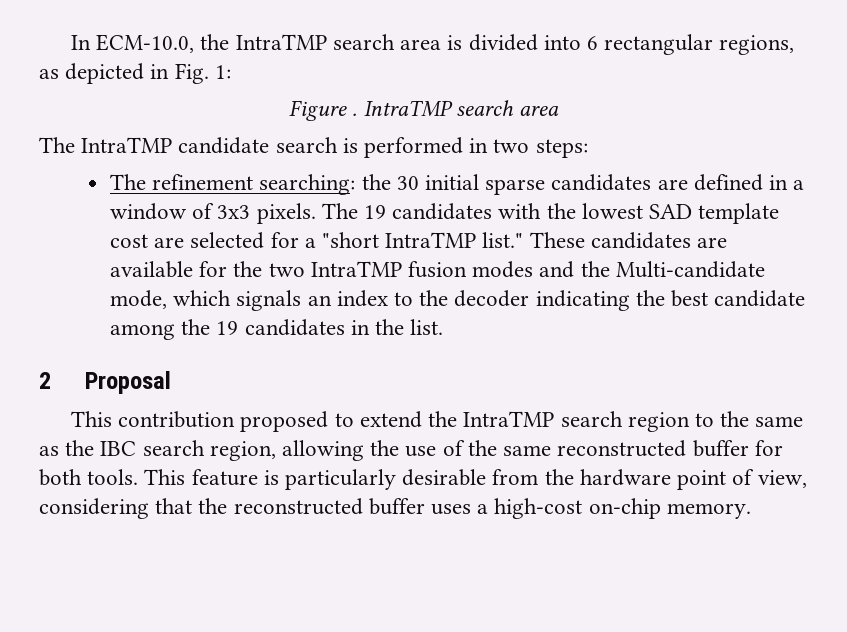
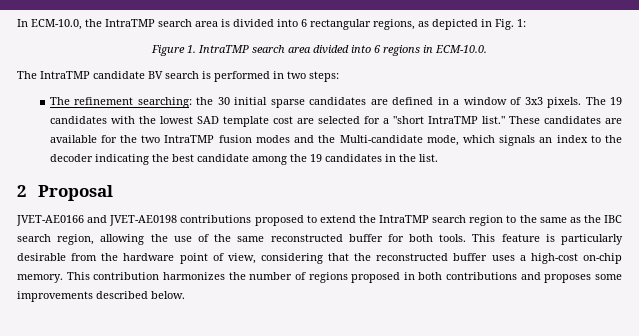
- Figure . IntraTMP search area
+ Figure 1. IntraTMP search area divided into 6 regions in ECM-10.0.
- The IntraTMP candidate search is performed in two steps:
+ The IntraTMP candidate BV search is performed in two steps:
- This contribution proposed to extend the IntraTMP search region to the same as the IBC search region, allowing the use of the same reconstructed buffer for both tools.
+ JVET-AE0166 and JVET-AE0198 contributions proposed to extend the IntraTMP search region to the same as the IBC search region, allowing the use of the same reconstructed buffer for both tools.
+ This contribution harmonizes the number of regions proposed in both contributions and proposes some improvements described below.

